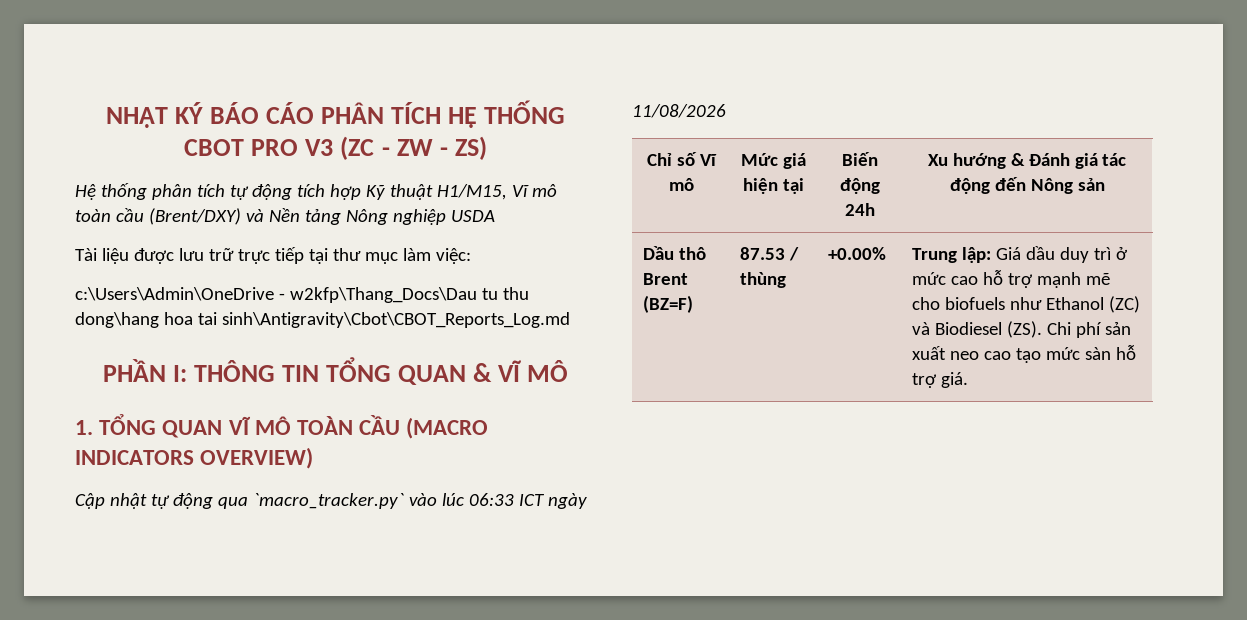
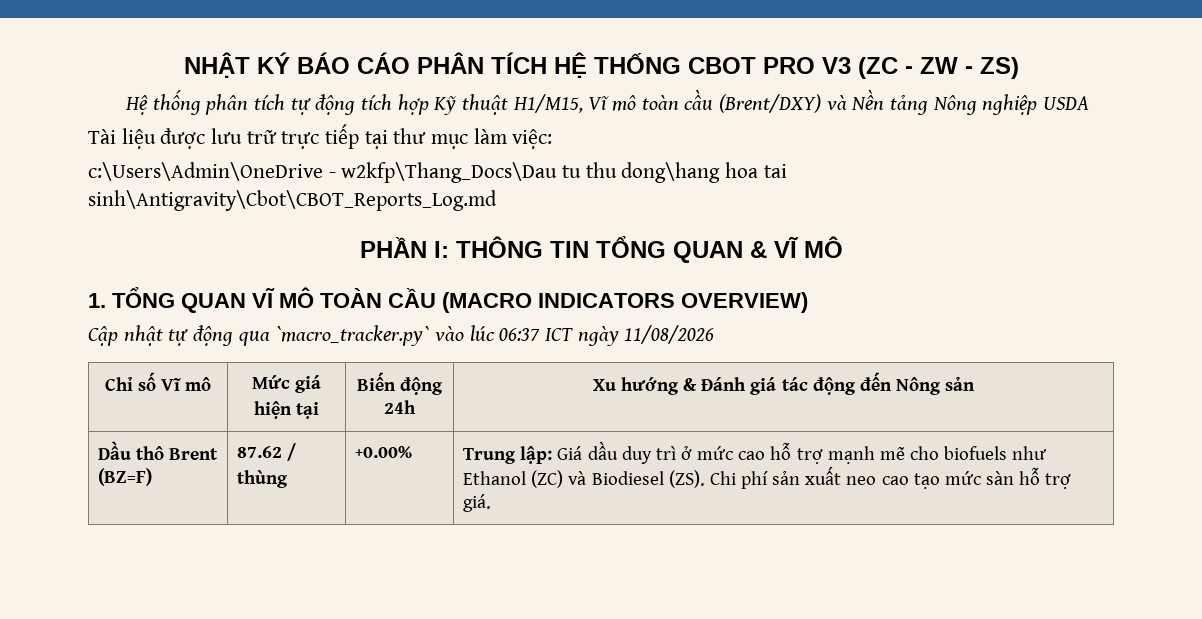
- Cập nhật tự động qua `macro_tracker.py` vào lúc 06:33 ICT ngày 11/08/2026
+ Cập nhật tự động qua `macro_tracker.py` vào lúc 06:37 ICT ngày 11/08/2026
- 87.53 / thùng
+ 87.62 / thùng

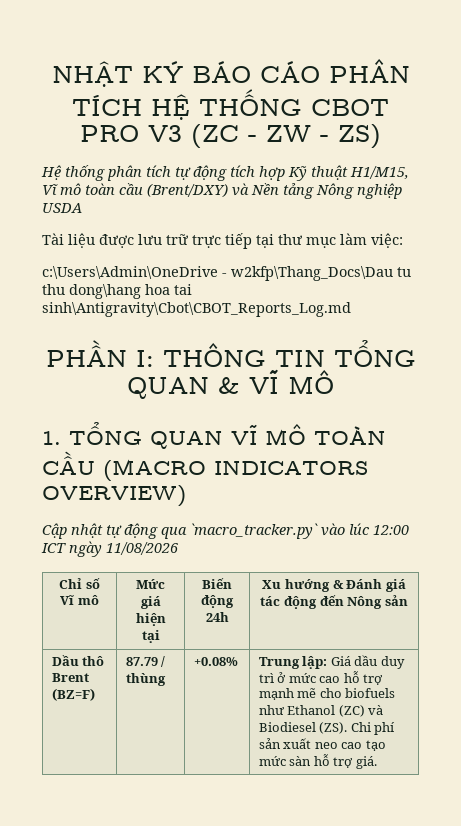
- Cập nhật tự động qua `macro_tracker.py` vào lúc 06:37 ICT ngày 11/08/2026
+ Cập nhật tự động qua `macro_tracker.py` vào lúc 12:00 ICT ngày 11/08/2026
- 87.62 / thùng
+ 87.79 / thùng
- +0.00%
+ +0.08%

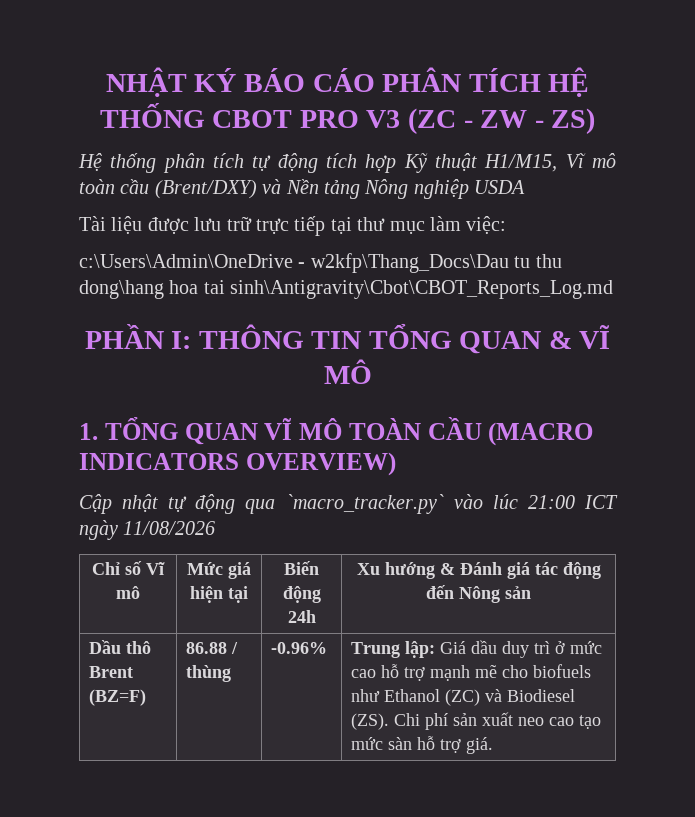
- Cập nhật tự động qua `macro_tracker.py` vào lúc 12:00 ICT ngày 11/08/2026
+ Cập nhật tự động qua `macro_tracker.py` vào lúc 21:00 ICT ngày 11/08/2026
- 87.79 / thùng
+ 86.88 / thùng
- +0.08%
+ -0.96%

